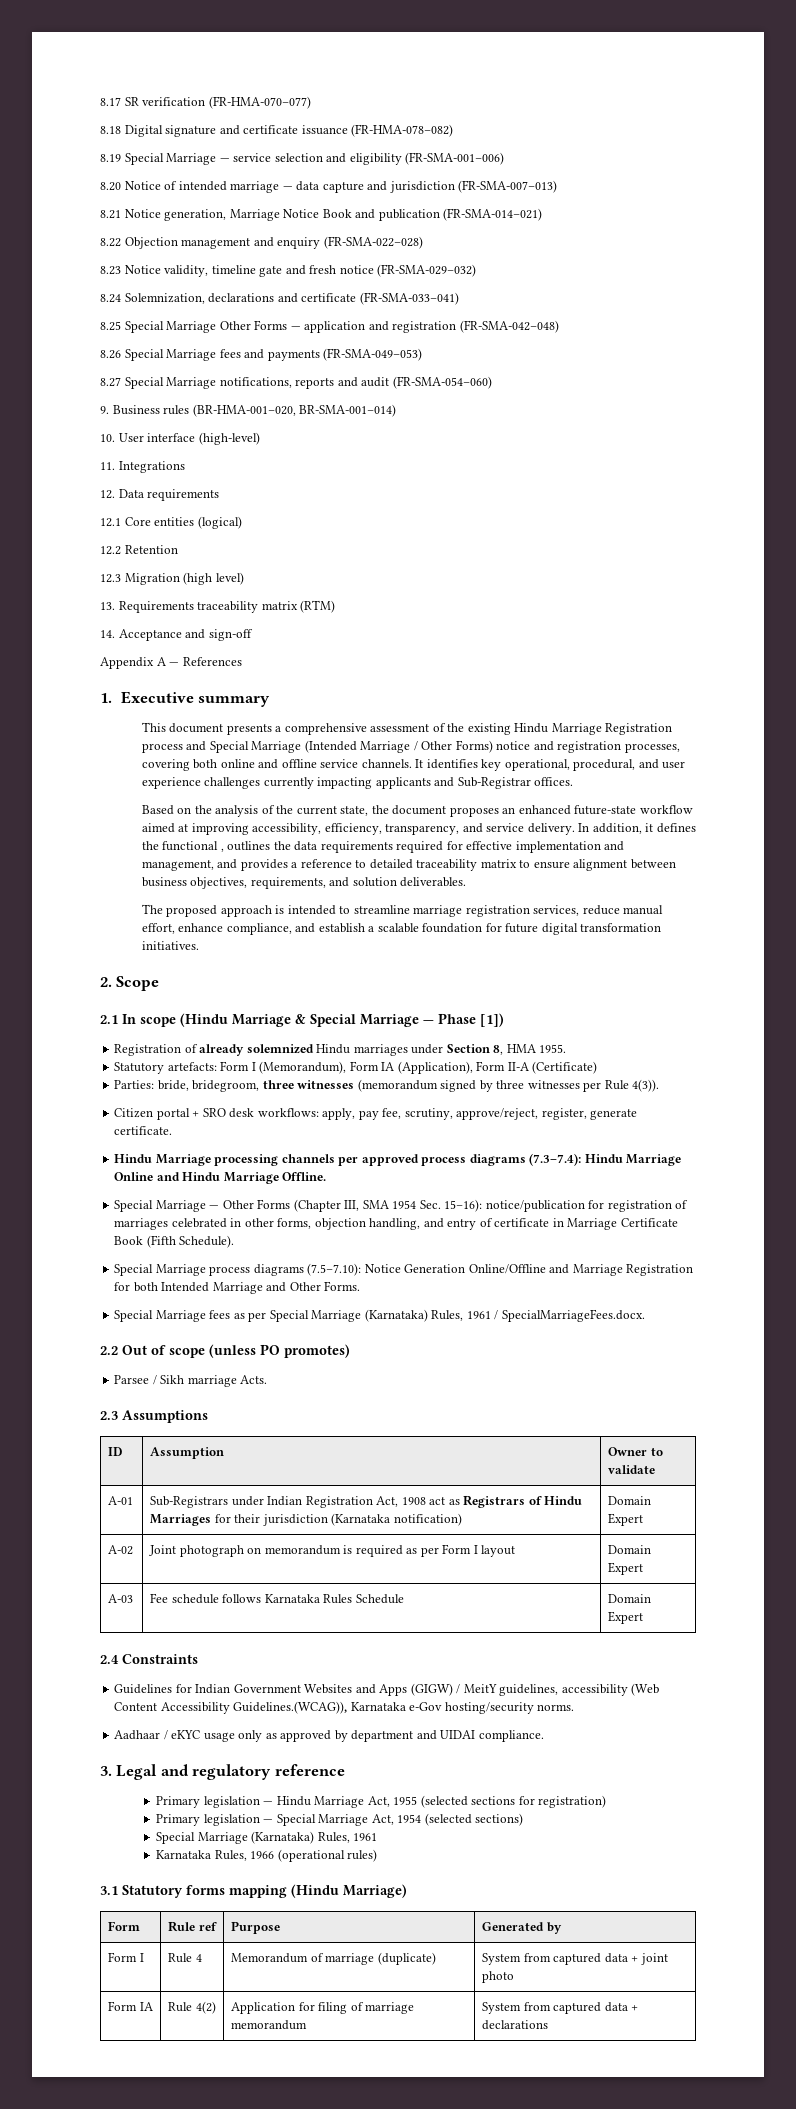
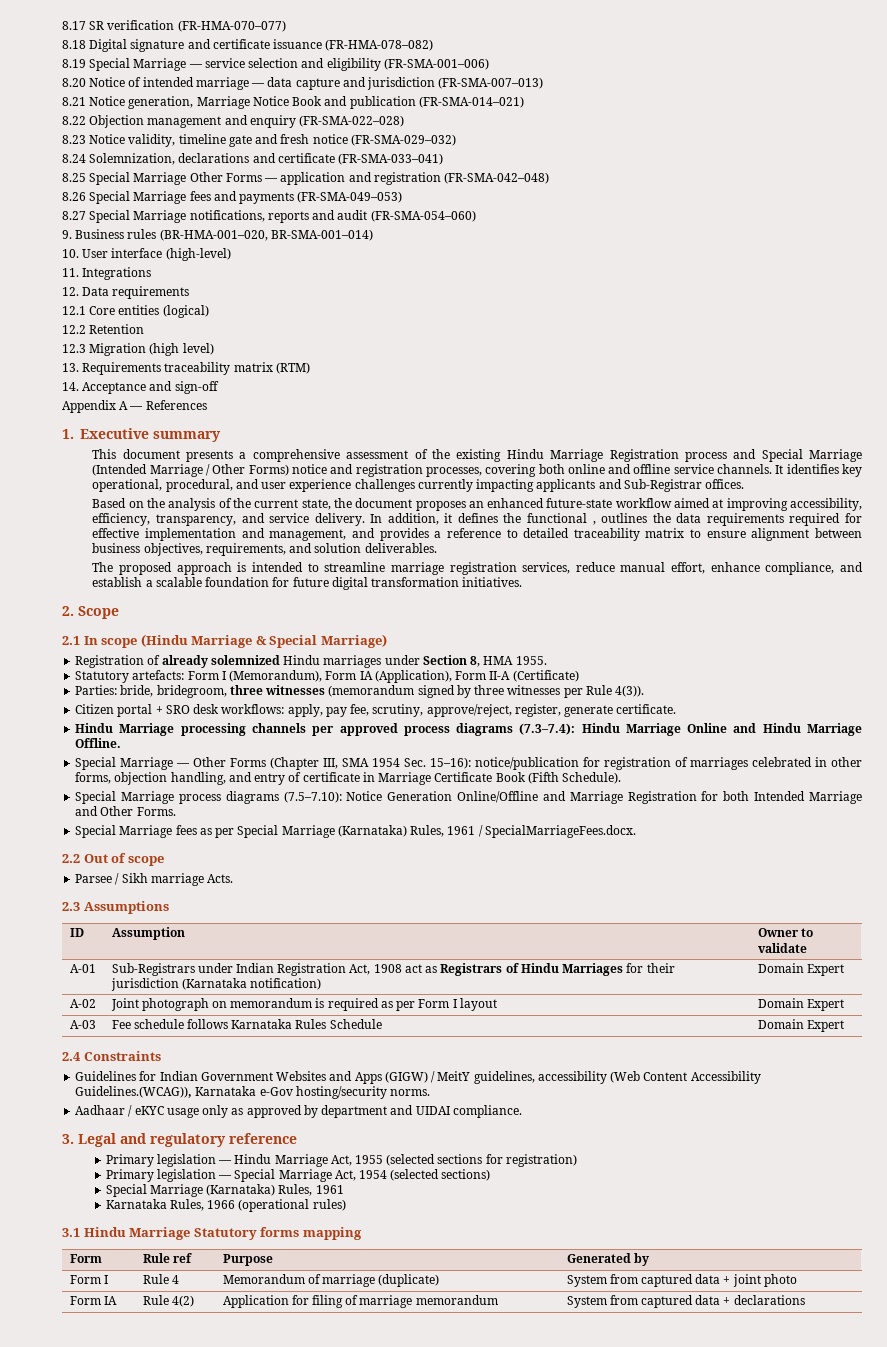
- 2.1 In scope (Hindu Marriage & Special Marriage — Phase [1])
+ 2.1 In scope (Hindu Marriage & Special Marriage)
- 2.2 Out of scope (unless PO promotes)
+ 2.2 Out of scope
- 3.1 Statutory forms mapping (Hindu Marriage)
+ 3.1 Hindu Marriage Statutory forms mapping

